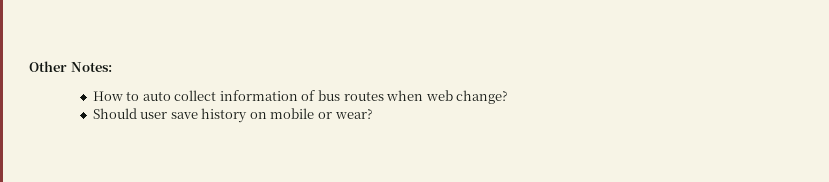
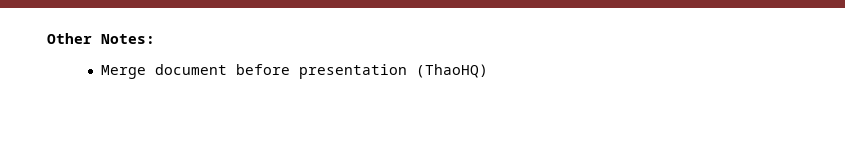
- How to auto collect information of bus routes when web change?
- Should user save history on mobile or wear?
+ Merge document before presentation (ThaoHQ)

